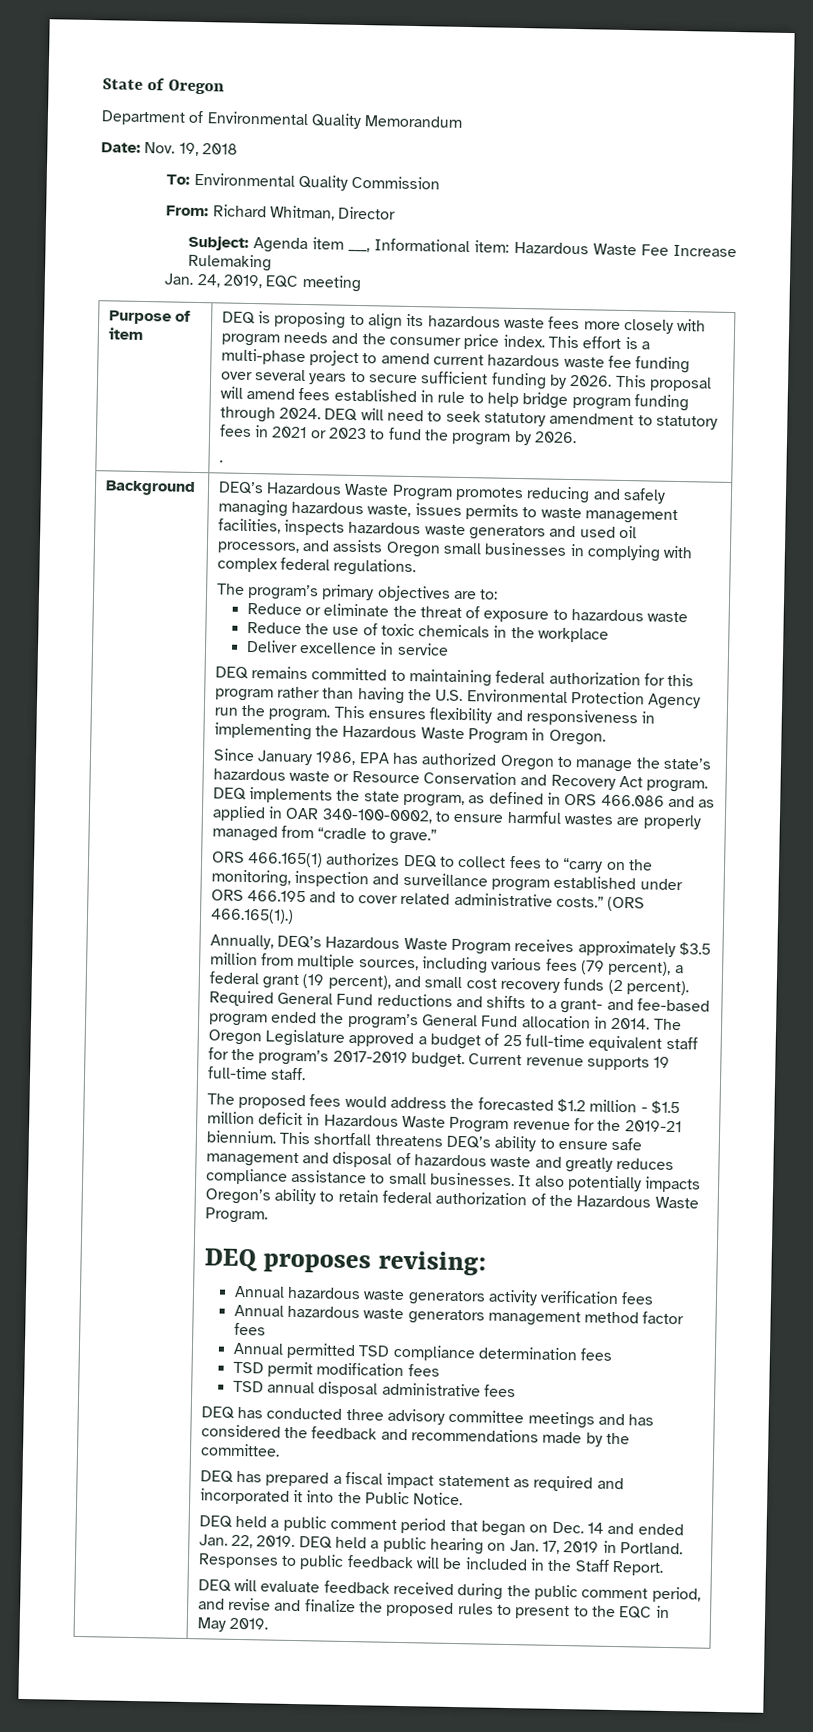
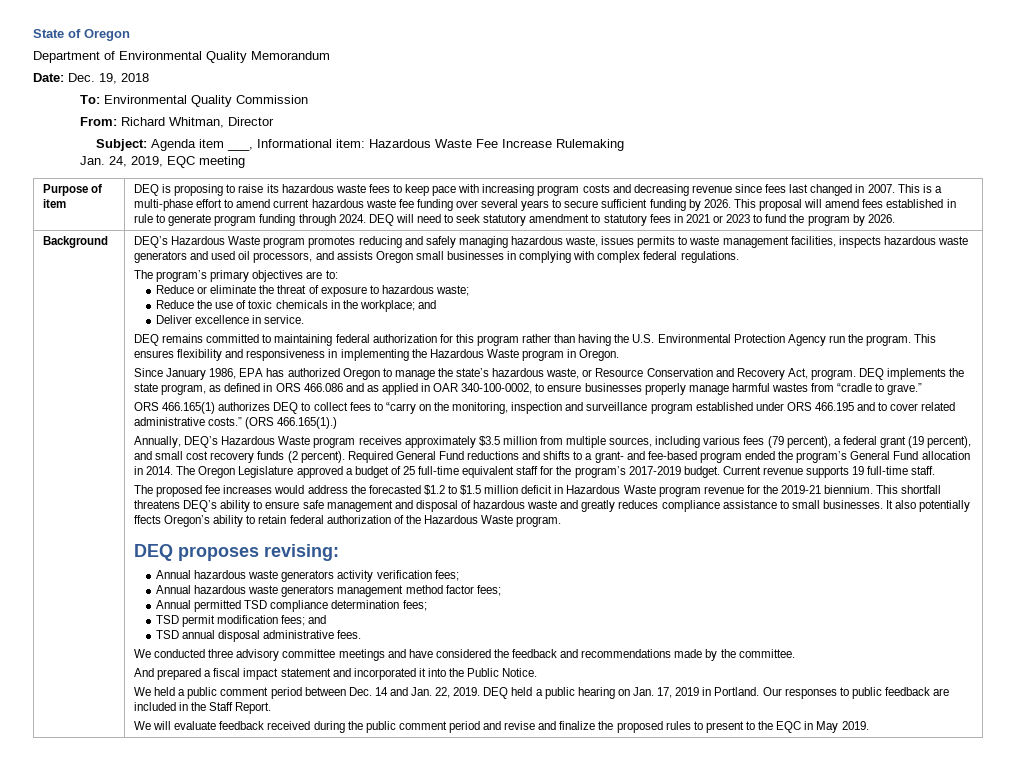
- Date: Nov. 19, 2018
+ Date: Dec. 19, 2018
- DEQ is proposing to align its hazardous waste fees more closely with program needs and the consumer price index. This effort is a multi-phase project to amend current hazardous waste fee funding over several years to secure sufficient funding by 2026.
+ DEQ is proposing to raise its hazardous waste fees to keep pace with increasing program costs and decreasing revenue since fees last changed in 2007. This is a multi-phase effort to amend current hazardous waste fee funding over several years to secure sufficient funding by 2026.
- This proposal will amend fees established in rule to help bridge program funding through 2024.
+ This proposal will amend fees established in rule to generate program funding through 2024.
- .
- DEQ’s Hazardous Waste Program promotes reducing and safely managing hazardous waste, issues permits to waste management facilities, inspects hazardous waste generators and used oil processors, and assists Oregon small businesses in complying with complex federal regulations.
+ DEQ’s Hazardous Waste program promotes reducing and safely managing hazardous waste, issues permits to waste management facilities, inspects hazardous waste generators and used oil processors, and assists Oregon small businesses in complying with complex federal regulations.
- Reduce or eliminate the threat of exposure to hazardous waste
+ Reduce or eliminate the threat of exposure to hazardous waste;
- Reduce the use of toxic chemicals in the workplace
+ Reduce the use of toxic chemicals in the workplace; and
- Deliver excellence in service
+ Deliver excellence in service.
- This ensures flexibility and responsiveness in implementing the Hazardous Waste Program in Oregon.
+ This ensures flexibility and responsiveness in implementing the Hazardous Waste program in Oregon.
- Since January 1986, EPA has authorized Oregon to manage the state’s hazardous waste or Resource Conservation and Recovery Act program.
+ Since January 1986, EPA has authorized Oregon to manage the state’s hazardous waste, or Resource Conservation and Recovery Act, program.
- DEQ implements the state program, as defined in ORS 466.086 and as applied in OAR 340-100-0002, to ensure harmful wastes are properly managed from “cradle to grave.”
+ DEQ implements the state program, as defined in ORS 466.086 and as applied in OAR 340-100-0002, to ensure businesses properly manage harmful wastes from “cradle to grave.”
- Annually, DEQ’s Hazardous Waste Program receives approximately $3.5 million from multiple sources, including various fees (79 percent), a federal grant (19 percent), and small cost recovery funds (2 percent).
+ Annually, DEQ’s Hazardous Waste program receives approximately $3.5 million from multiple sources, including various fees (79 percent), a federal grant (19 percent), and small cost recovery funds (2 percent).
- The proposed fees would address the forecasted $1.2 million - $1.5 million deficit in Hazardous Waste Program revenue for the 2019-21 biennium.
+ The proposed fee increases would address the forecasted $1.2 to $1.5 million deficit in Hazardous Waste program revenue for the 2019-21 biennium.
- It also potentially impacts Oregon’s ability to retain federal authorization of the Hazardous Waste Program.
+ It also potentially ffects Oregon’s ability to retain federal authorization of the Hazardous Waste program.
- Annual hazardous waste generators activity verification fees
+ Annual hazardous waste generators activity verification fees;
- Annual hazardous waste generators management method factor fees
+ Annual hazardous waste generators management method factor fees;
- Annual permitted TSD compliance determination fees
+ Annual permitted TSD compliance determination fees;
- TSD permit modification fees
+ TSD permit modification fees; and
- TSD annual disposal administrative fees
- DEQ has conducted three advisory committee meetings and has considered the feedback and recommendations made by the committee.
+ TSD annual disposal administrative fees.
+ We conducted three advisory committee meetings and have considered the feedback and recommendations made by the committee.
- DEQ has prepared a fiscal impact statement as required and incorporated it into the Public Notice.
+ And prepared a fiscal impact statement and incorporated it into the Public Notice.
- DEQ held a public comment period that began on Dec. 14 and ended Jan. 22, 2019.
+ We held a public comment period between Dec. 14 and Jan. 22, 2019.
- Responses to public feedback will be included in the Staff Report.
+ Our responses to public feedback are included in the Staff Report.
- DEQ will evaluate feedback received during the public comment period, and revise and finalize the proposed rules to present to the EQC in May 2019.
+ We will evaluate feedback received during the public comment period and revise and finalize the proposed rules to present to the EQC in May 2019.

